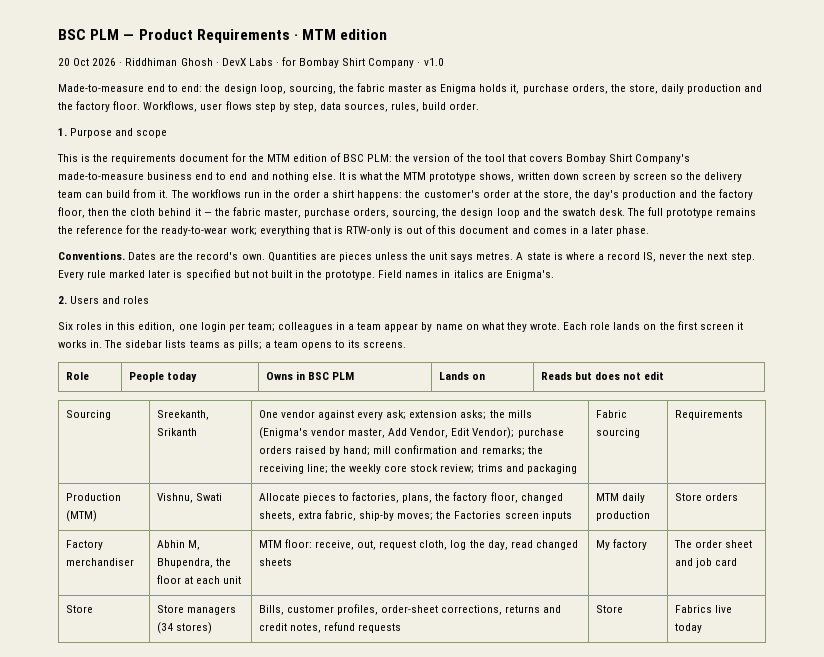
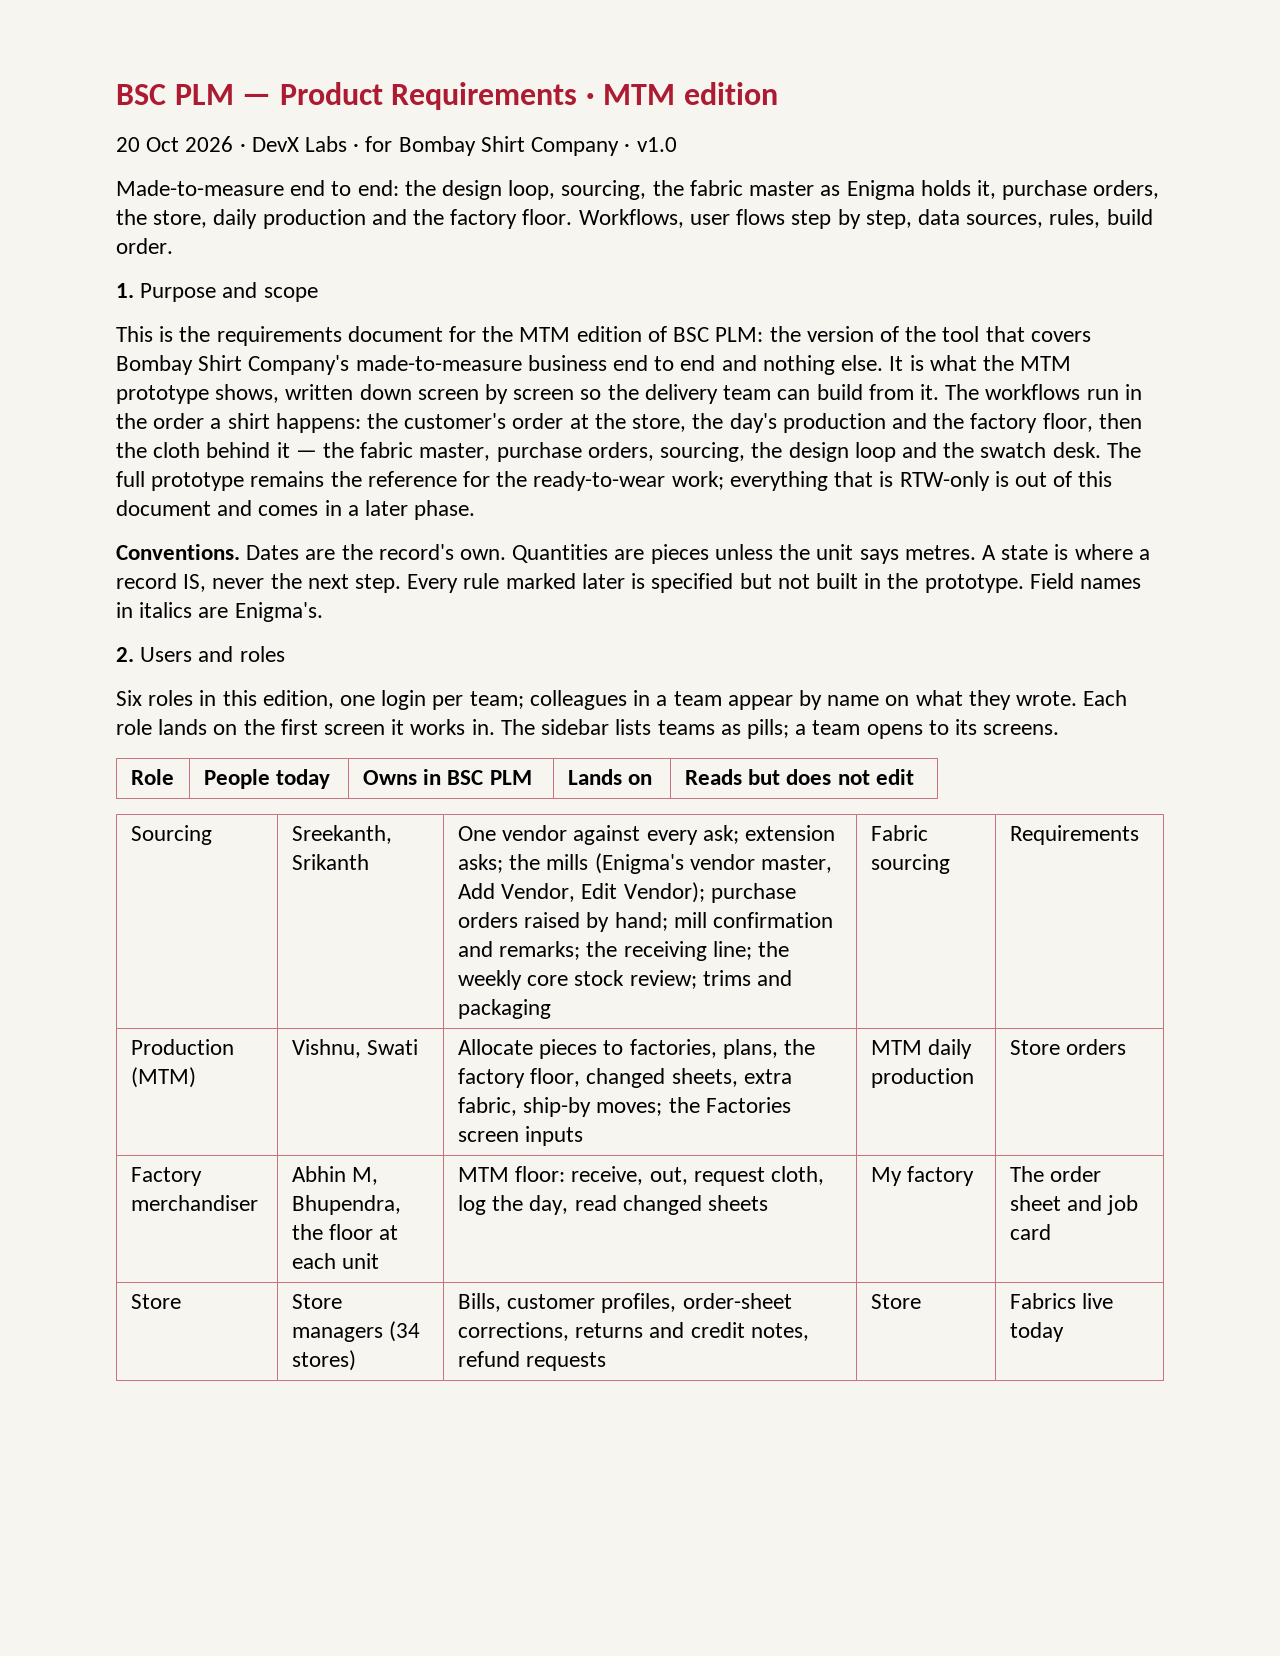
- 20 Oct 2026 · Riddhiman Ghosh · DevX Labs · for Bombay Shirt Company · v1.0
+ 20 Oct 2026 · DevX Labs · for Bombay Shirt Company · v1.0

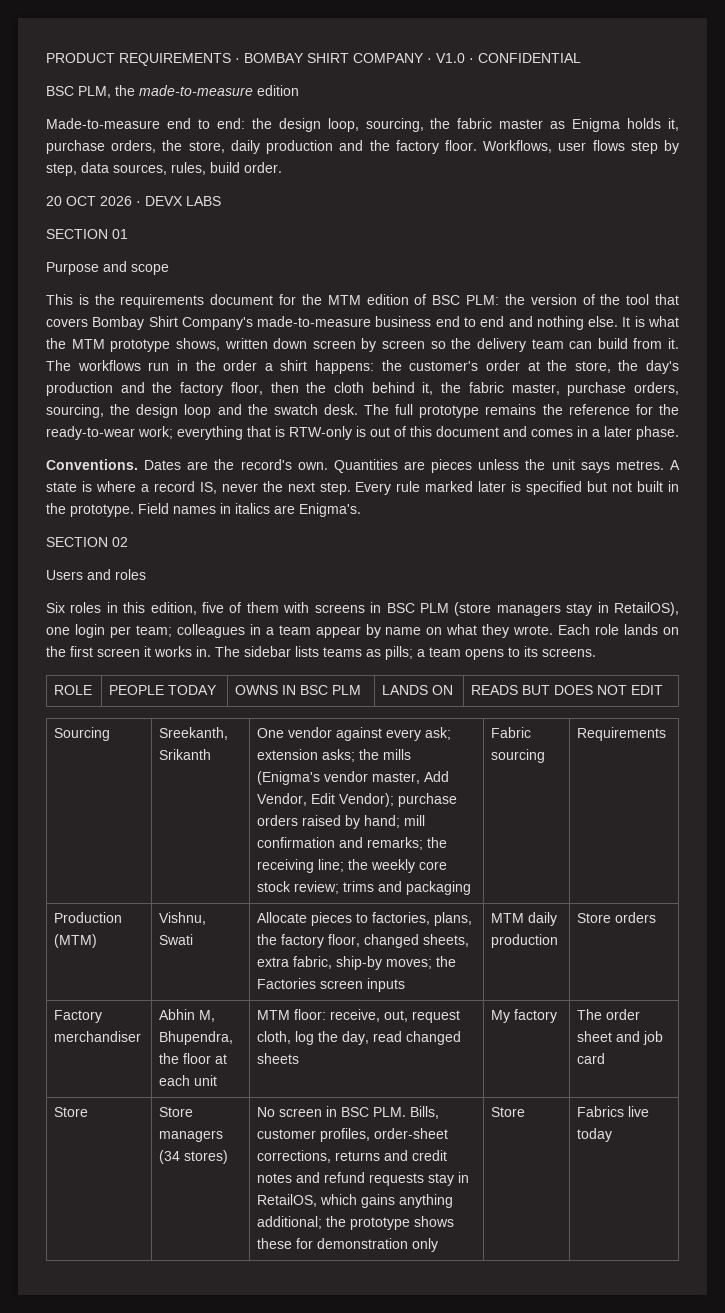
- BSC PLM — Product Requirements · MTM edition
- 20 Oct 2026 · DevX Labs · for Bombay Shirt Company · v1.0
+ PRODUCT REQUIREMENTS · BOMBAY SHIRT COMPANY · V1.0 · CONFIDENTIAL
+ BSC PLM, the made-to-measure edition
- 1. Purpose and scope
+ 20 OCT 2026 · DEVX LABS
+ SECTION 01
+ Purpose and scope
- The workflows run in the order a shirt happens: the customer's order at the store, the day's production and the factory floor, then the cloth behind it — the fabric master, purchase orders, sourcing, the design loop and the swatch desk.
+ The workflows run in the order a shirt happens: the customer's order at the store, the day's production and the factory floor, then the cloth behind it, the fabric master, purchase orders, sourcing, the design loop and the swatch desk.
- 2. Users and roles
+ SECTION 02
+ Users and roles
- Six roles in this edition, one login per team; colleagues in a team appear by name on what they wrote.
+ Six roles in this edition, five of them with screens in BSC PLM (store managers stay in RetailOS), one login per team; colleagues in a team appear by name on what they wrote.
- Role | People today | Owns in BSC PLM | Lands on | Reads but does not edit
+ ROLE | PEOPLE TODAY | OWNS IN BSC PLM | LANDS ON | READS BUT DOES NOT EDIT
- Store | Store managers (34 stores) | Bills, customer profiles, order-sheet corrections, returns and credit notes, refund requests | Store | Fabrics live today
+ Store | Store managers (34 stores) | No screen in BSC PLM. Bills, customer profiles, order-sheet corrections, returns and credit notes and refund requests stay in RetailOS, which gains anything additional; the prototype shows these for demonstration only | Store | Fabrics live today

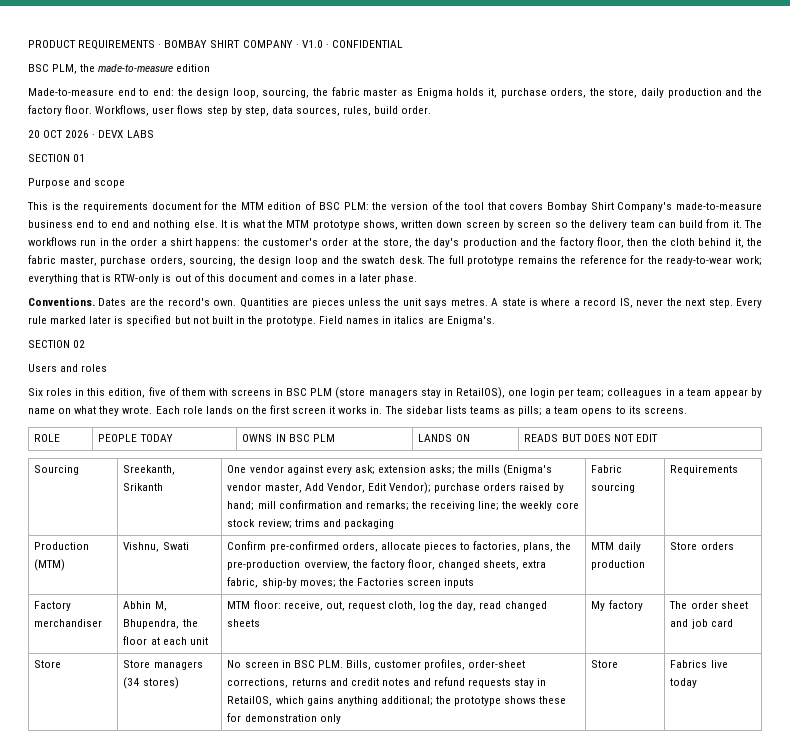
- Production (MTM) | Vishnu, Swati | Allocate pieces to factories, plans, the factory floor, changed sheets, extra fabric, ship-by moves; the Factories screen inputs | MTM daily production | Store orders
+ Production (MTM) | Vishnu, Swati | Confirm pre-confirmed orders, allocate pieces to factories, plans, the pre-production overview, the factory floor, changed sheets, extra fabric, ship-by moves; the Factories screen inputs | MTM daily production | Store orders

